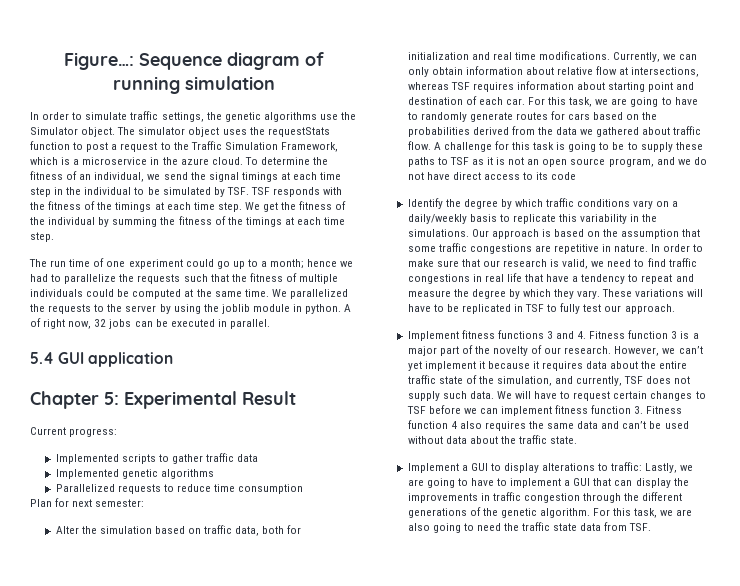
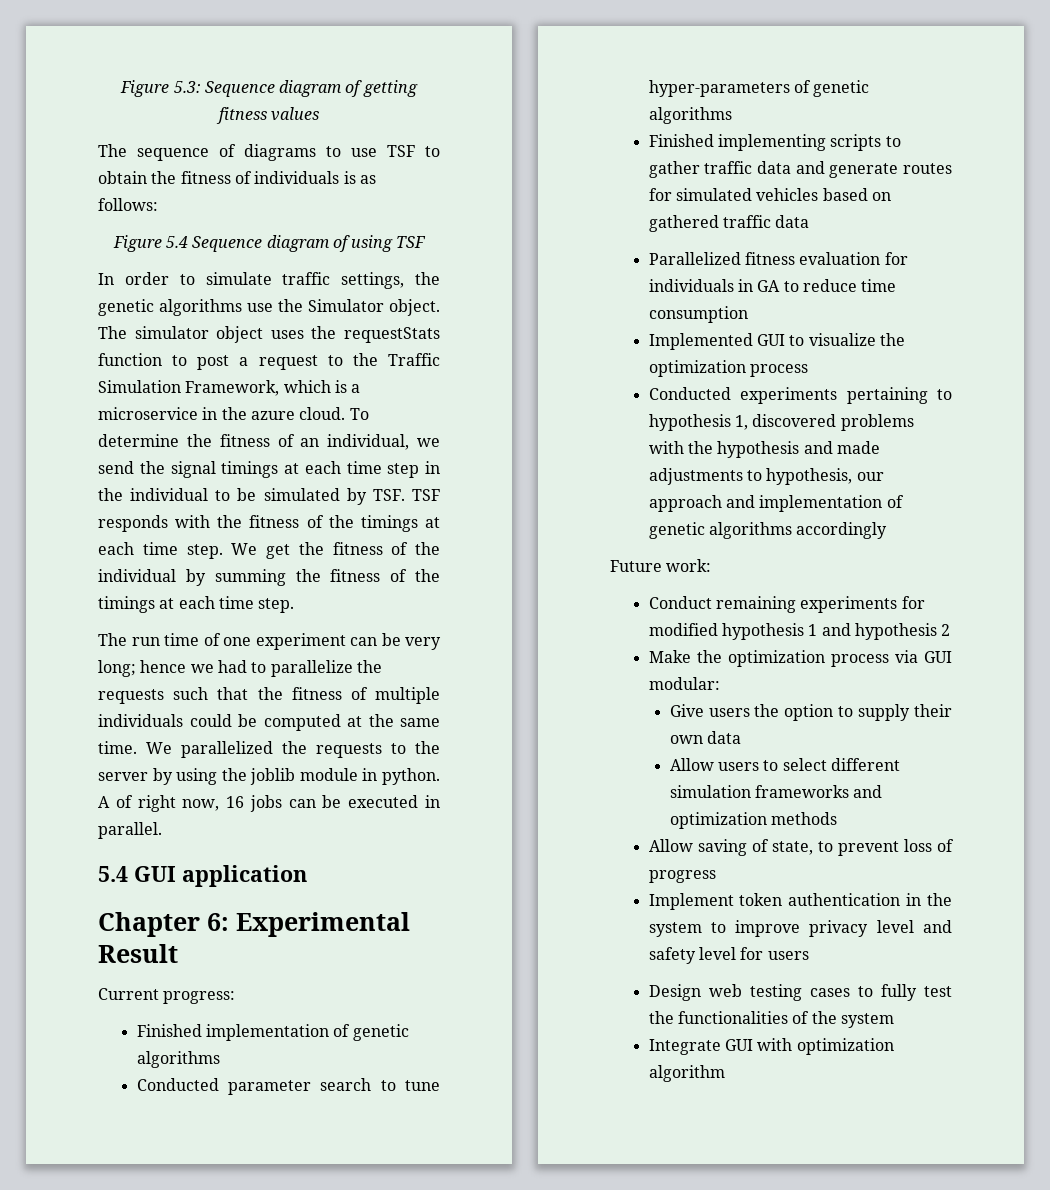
- Figure…: Sequence diagram of running simulation
+ Figure 5.3: Sequence diagram of getting fitness values
+ The sequence of diagrams to use TSF to obtain the fitness of individuals is as follows:
+ Figure 5.4 Sequence diagram of using TSF
- The run time of one experiment could go up to a month; hence we had to parallelize the requests such that the fitness of multiple individuals could be computed at the same time.
+ The run time of one experiment can be very long; hence we had to parallelize the requests such that the fitness of multiple individuals could be computed at the same time.
- A of right now, 32 jobs can be executed in parallel.
+ A of right now, 16 jobs can be executed in parallel.
- Chapter 5: Experimental Result
+ Chapter 6: Experimental Result
- Implemented scripts to gather traffic data
- Implemented genetic algorithms
- Parallelized requests to reduce time consumption
- Plan for next semester:
- Alter the simulation based on traffic data, both for initialization and real time modifications. Currently, we can only obtain information about relative flow at intersections, whereas TSF requires information about starting point and destination of each car. For this task, we are going to have to randomly generate routes for cars based on the probabilities derived from the data we gathered about traffic flow. A challenge for this task is going to be to supply these paths to TSF as it is not an open source program, and we do not have direct access to its code
- Identify the degree by which traffic conditions vary on a daily/weekly basis to replicate this variability in the simulations. Our approach is based on the assumption that some traffic congestions are repetitive in nature. In order to make sure that our research is valid, we need to find traffic congestions in real life that have a tendency to repeat and measure the degree by which they vary. These variations will have to be replicated in TSF to fully test our approach.
- Implement fitness functions 3 and 4. Fitness function 3 is a major part of the novelty of our research. However, we can’t yet implement it because it requires data about the entire traffic state of the simulation, and currently, TSF does not supply such data. We will have to request certain changes to TSF before we can implement fitness function 3. Fitness function 4 also requires the same data and can’t be used without data about the traffic state.
- Implement a GUI to display alterations to traffic: Lastly, we are going to have to implement a GUI that can display the improvements in traffic congestion through the different generations of the genetic algorithm. For this task, we are also going to need the traffic state data from TSF.
+ Finished implementation of genetic algorithms
+ Conducted parameter search to tune hyper-parameters of genetic algorithms
+ Finished implementing scripts to gather traffic data and generate routes for simulated vehicles based on gathered traffic data
+ Parallelized fitness evaluation for individuals in GA to reduce time consumption
+ Implemented GUI to visualize the optimization process
+ Conducted experiments pertaining to hypothesis 1, discovered problems with the hypothesis and made adjustments to hypothesis, our approach and implementation of genetic algorithms accordingly
+ Future work:
+ Conduct remaining experiments for modified hypothesis 1 and hypothesis 2
+ Make the optimization process via GUI modular:
+ Give users the option to supply their own data
+ Allow users to select different simulation frameworks and optimization methods
+ Allow saving of state, to prevent loss of progress
+ Implement token authentication in the system to improve privacy level and safety level for users
+ Design web testing cases to fully test the functionalities of the system
+ Integrate GUI with optimization algorithm

